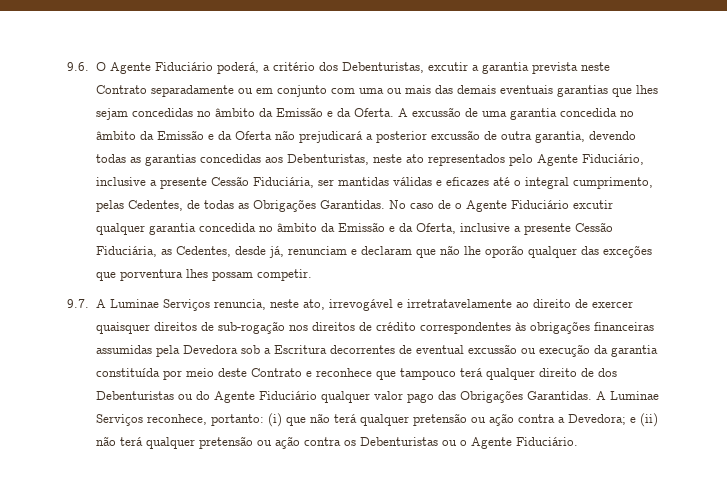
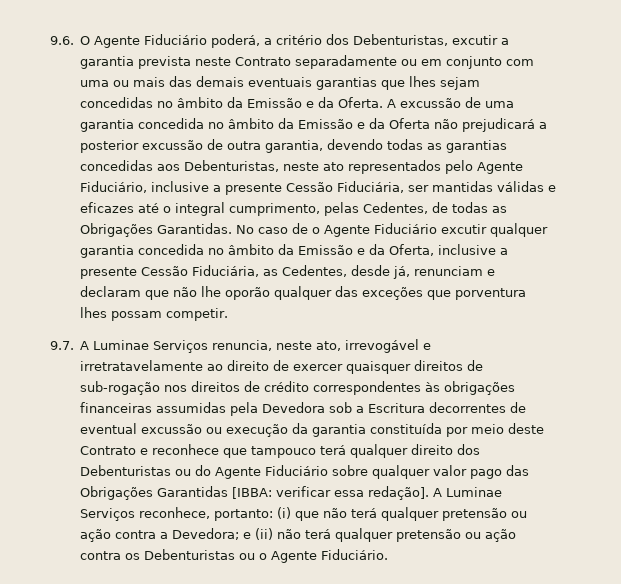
- 9.7. A Luminae Serviços renuncia, neste ato, irrevogável e irretratavelamente ao direito de exercer quaisquer direitos de sub-rogação nos direitos de crédito correspondentes às obrigações financeiras assumidas pela Devedora sob a Escritura decorrentes de eventual excussão ou execução da garantia constituída por meio deste Contrato e reconhece que tampouco terá qualquer direito de dos Debenturistas ou do Agente Fiduciário qualquer valor pago das Obrigações Garantidas.
+ 9.7. A Luminae Serviços renuncia, neste ato, irrevogável e irretratavelamente ao direito de exercer quaisquer direitos de sub-rogação nos direitos de crédito correspondentes às obrigações financeiras assumidas pela Devedora sob a Escritura decorrentes de eventual excussão ou execução da garantia constituída por meio deste Contrato e reconhece que tampouco terá qualquer direito dos Debenturistas ou do Agente Fiduciário sobre qualquer valor pago das Obrigações Garantidas [IBBA: verificar essa redação].

